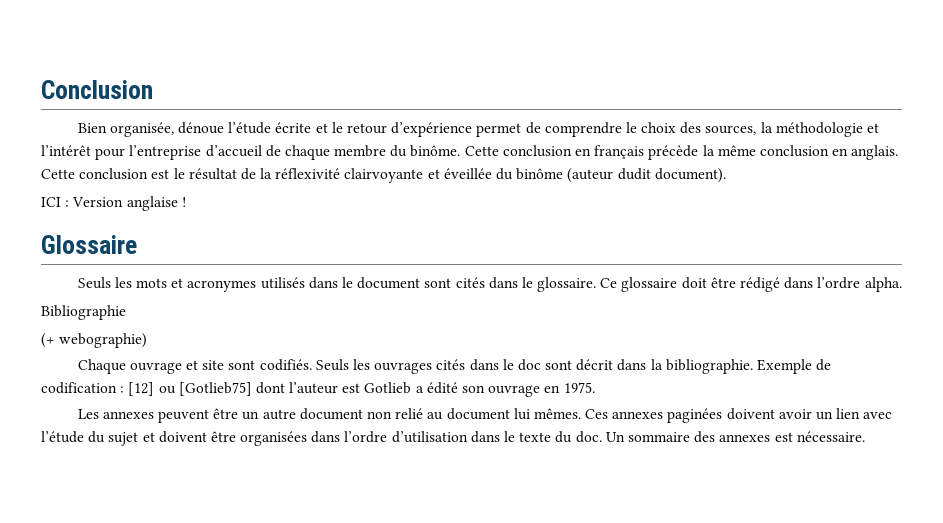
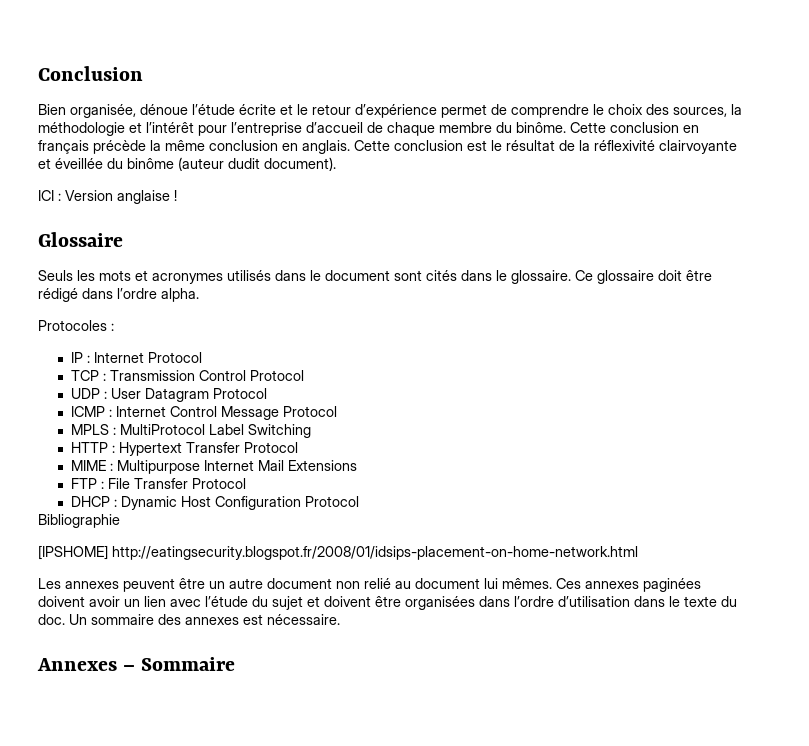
+ Protocoles :
+ IP : Internet Protocol
+ TCP : Transmission Control Protocol
+ UDP : User Datagram Protocol
+ ICMP : Internet Control Message Protocol
+ MPLS : MultiProtocol Label Switching
+ HTTP : Hypertext Transfer Protocol
+ MIME : Multipurpose Internet Mail Extensions
+ FTP : File Transfer Protocol
+ DHCP : Dynamic Host Configuration Protocol
  Bibliographie
- (+ webographie)
- Chaque ouvrage et site sont codifiés. Seuls les ouvrages cités dans le doc sont décrit dans la bibliographie. Exemple de codification : [12] ou [Gotlieb75] dont l’auteur est Gotlieb a édité son ouvrage en 1975.
+ [IPSHOME] http://eatingsecurity.blogspot.fr/2008/01/idsips-placement-on-home-network.html
+ Annexes – Sommaire

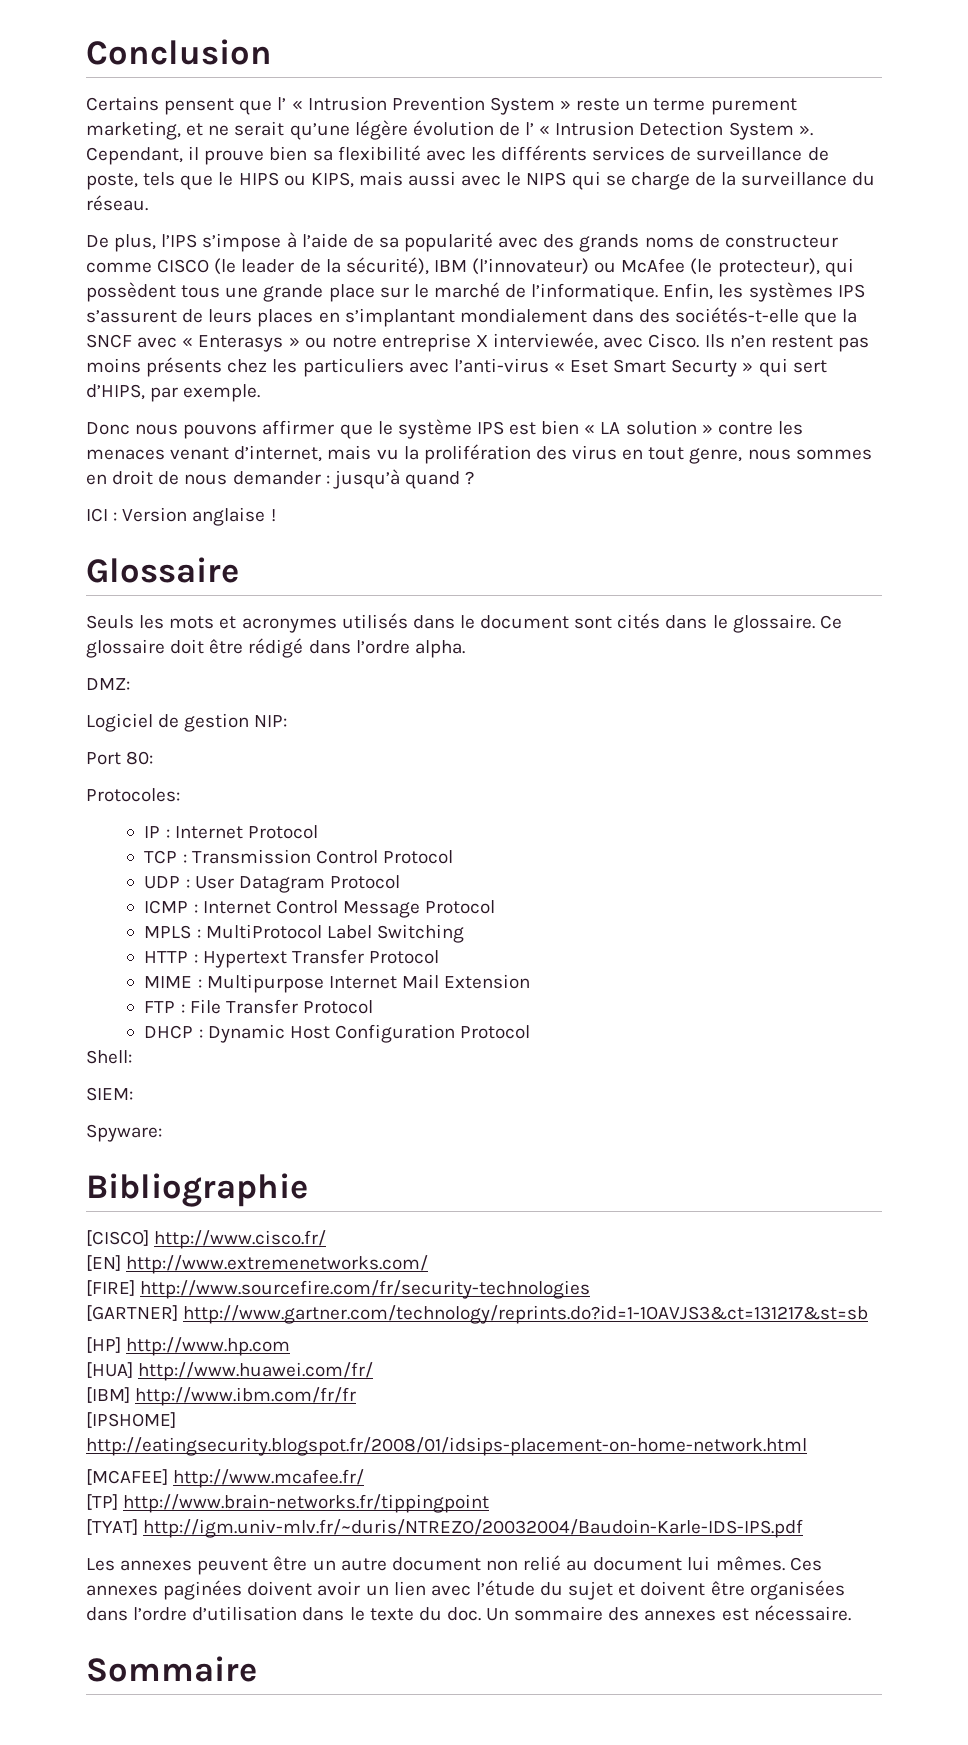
- Bien organisée, dénoue l’étude écrite et le retour d’expérience permet de comprendre le choix des sources, la méthodologie et l’intérêt pour l’entreprise d’accueil de chaque membre du binôme. Cette conclusion en français précède la même conclusion en anglais. Cette conclusion est le résultat de la réflexivité clairvoyante et éveillée du binôme (auteur dudit document).
+ Certains pensent que l’ « Intrusion Prevention System » reste un terme purement marketing, et ne serait qu’une légère évolution de l’ « Intrusion Detection System ». Cependant, il prouve bien sa flexibilité avec les différents services de surveillance de poste, tels que le HIPS ou KIPS, mais aussi avec le NIPS qui se charge de la surveillance du réseau.
+ De plus, l’IPS s’impose à l’aide de sa popularité avec des grands noms de constructeur comme CISCO (le leader de la sécurité), IBM (l’innovateur) ou McAfee (le protecteur), qui possèdent tous une grande place sur le marché de l’informatique. Enfin, les systèmes IPS s’assurent de leurs places en s’implantant mondialement dans des sociétés-t-elle que la SNCF avec « Enterasys » ou notre entreprise X interviewée, avec Cisco. Ils n’en restent pas moins présents chez les particuliers avec l’anti-virus « Eset Smart Securty » qui sert d’HIPS, par exemple.
+ Donc nous pouvons affirmer que le système IPS est bien « LA solution » contre les menaces venant d’internet, mais vu la prolifération des virus en tout genre, nous sommes en droit de nous demander : jusqu’à quand ?
- Protocoles :
+ DMZ:
+ Logiciel de gestion NIP:
+ Port 80:
+ Protocoles:
- MIME : Multipurpose Internet Mail Extensions
+ MIME : Multipurpose Internet Mail Extension
+ Shell:
+ SIEM:
+ Spyware:
  Bibliographie
+ [CISCO] http://www.cisco.fr/
+ [EN] http://www.extremenetworks.com/
+ [FIRE] http://www.sourcefire.com/fr/security-technologies
+ [GARTNER] http://www.gartner.com/technology/reprints.do?id=1-1OAVJS3&ct=131217&st=sb
+ [HP] http://www.hp.com
+ [HUA] http://www.huawei.com/fr/
+ [IBM] http://www.ibm.com/fr/fr
  [IPSHOME] http://eatingsecurity.blogspot.fr/2008/01/idsips-placement-on-home-network.html
+ [MCAFEE] http://www.mcafee.fr/
+ [TP] http://www.brain-networks.fr/tippingpoint
+ [TYAT] http://igm.univ-mlv.fr/~duris/NTREZO/20032004/Baudoin-Karle-IDS-IPS.pdf
- Annexes – Sommaire
+ Sommaire

